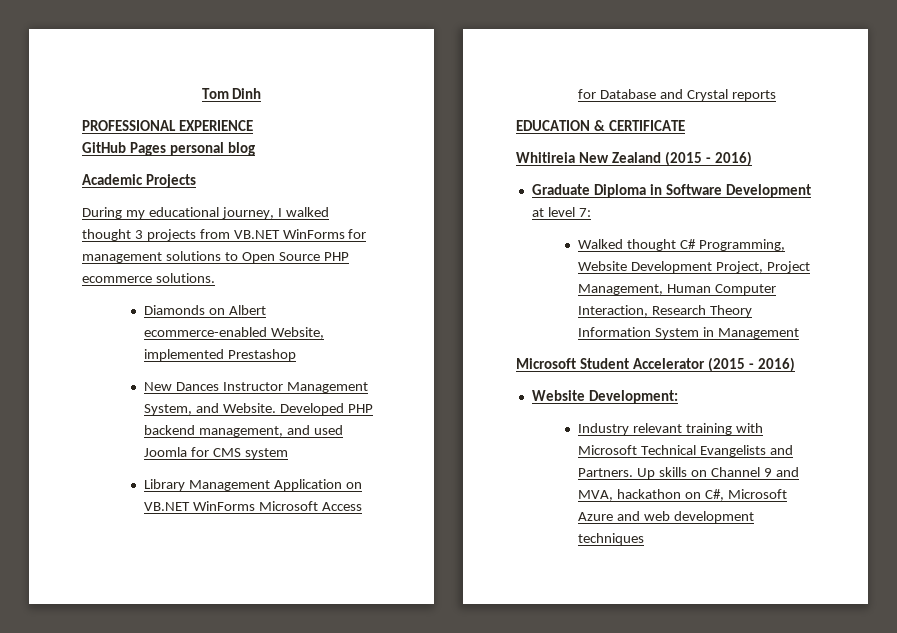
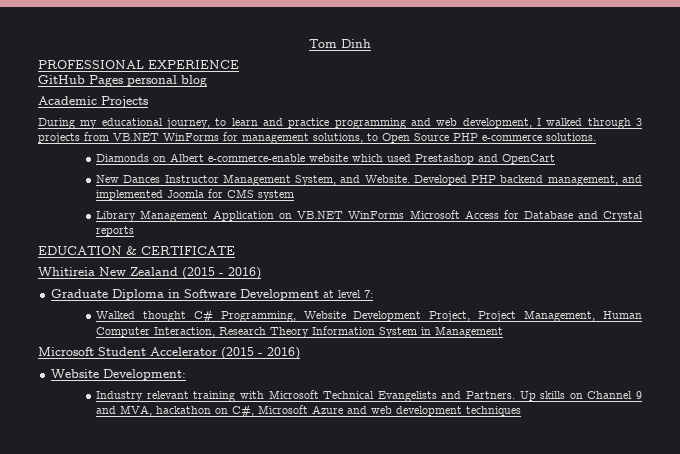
- During my educational journey, I walked thought 3 projects from VB.NET WinForms for management solutions to Open Source PHP ecommerce solutions.
+ During my educational journey, to learn and practice programming and web development, I walked through 3 projects from VB.NET WinForms for management solutions, to Open Source PHP e-commerce solutions.
- Diamonds on Albert ecommerce-enabled Website, implemented Prestashop
+ Diamonds on Albert e-commerce-enable website which used Prestashop and OpenCart
- Developed PHP backend management, and used Joomla for CMS system
+ Developed PHP backend management, and implemented Joomla for CMS system

